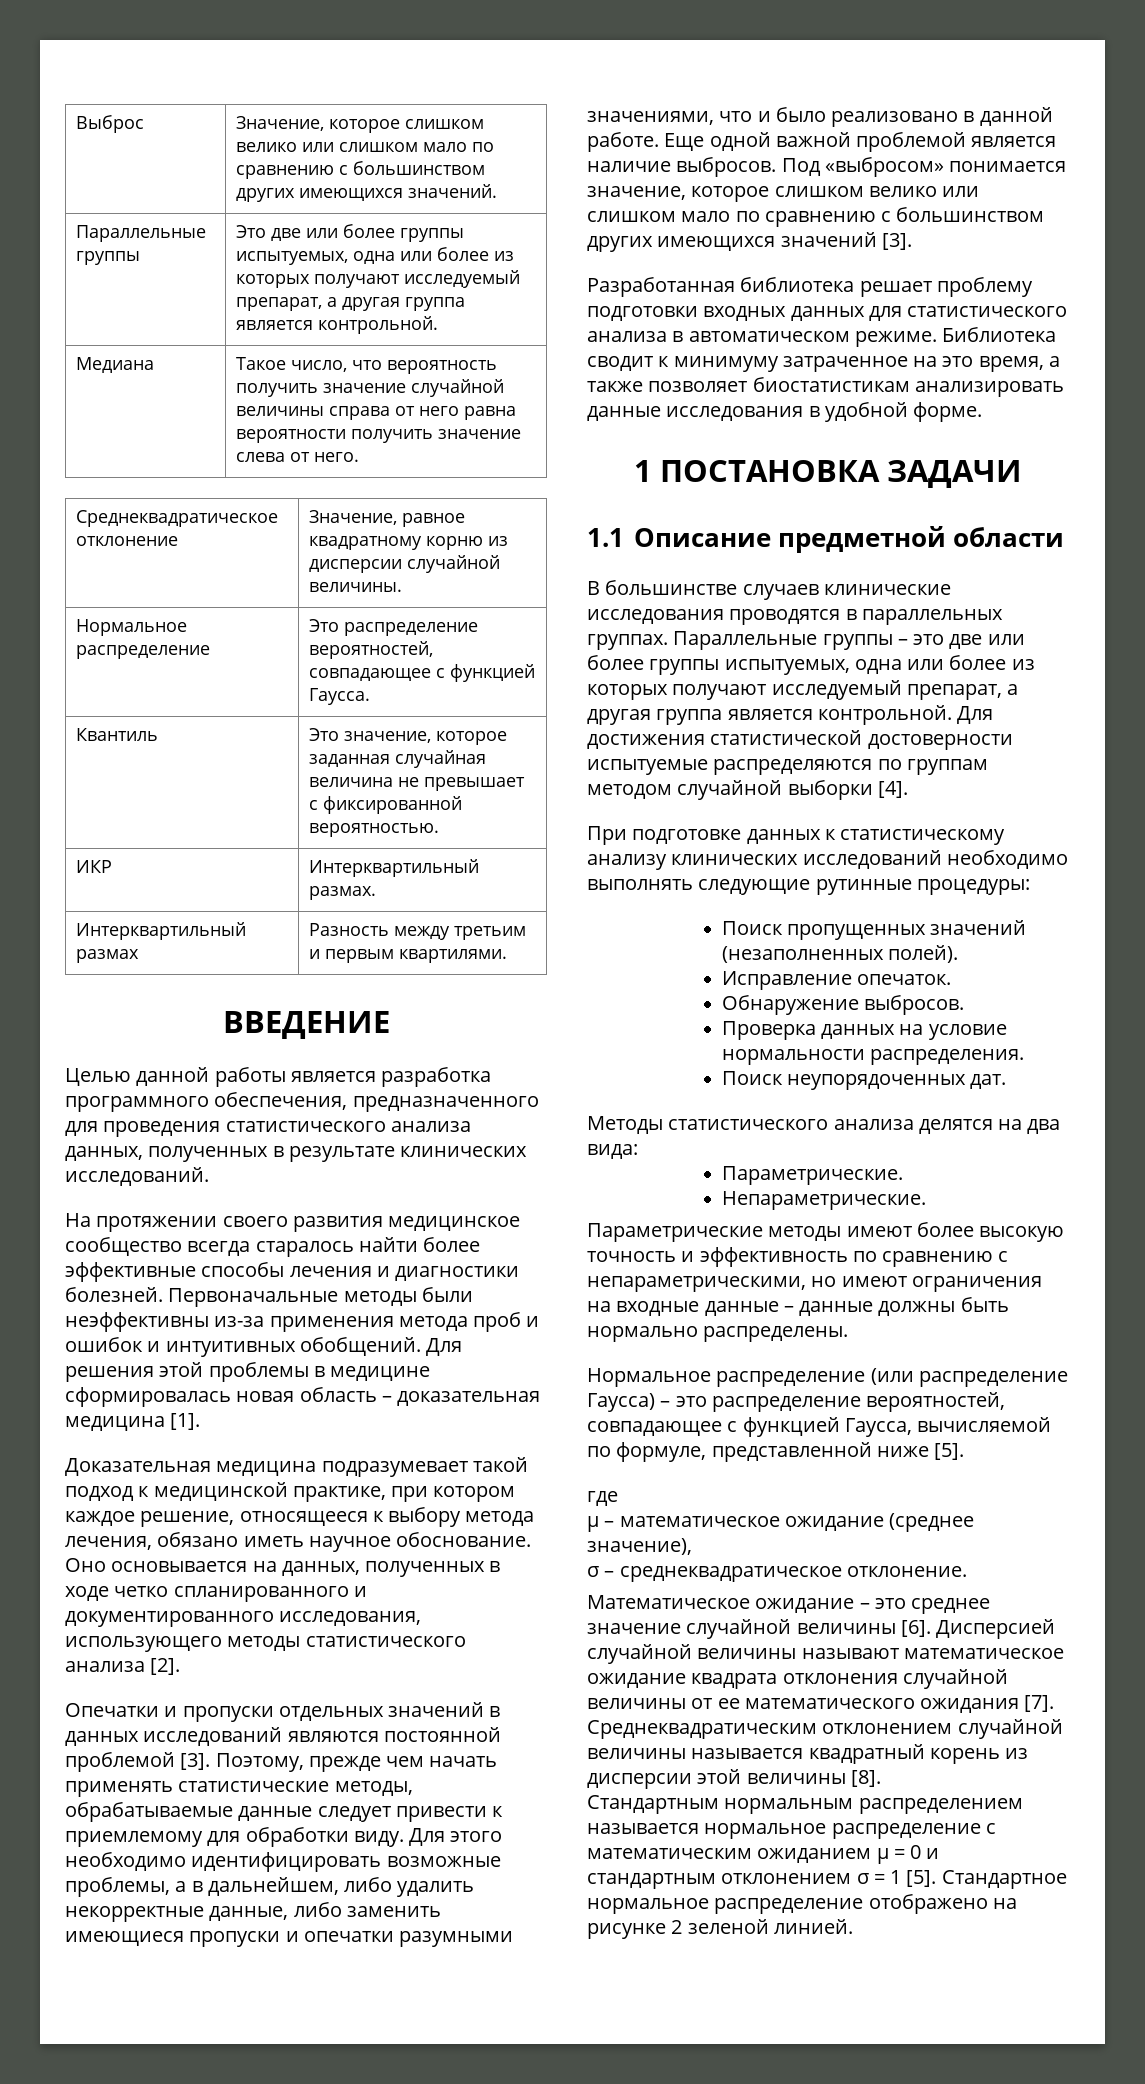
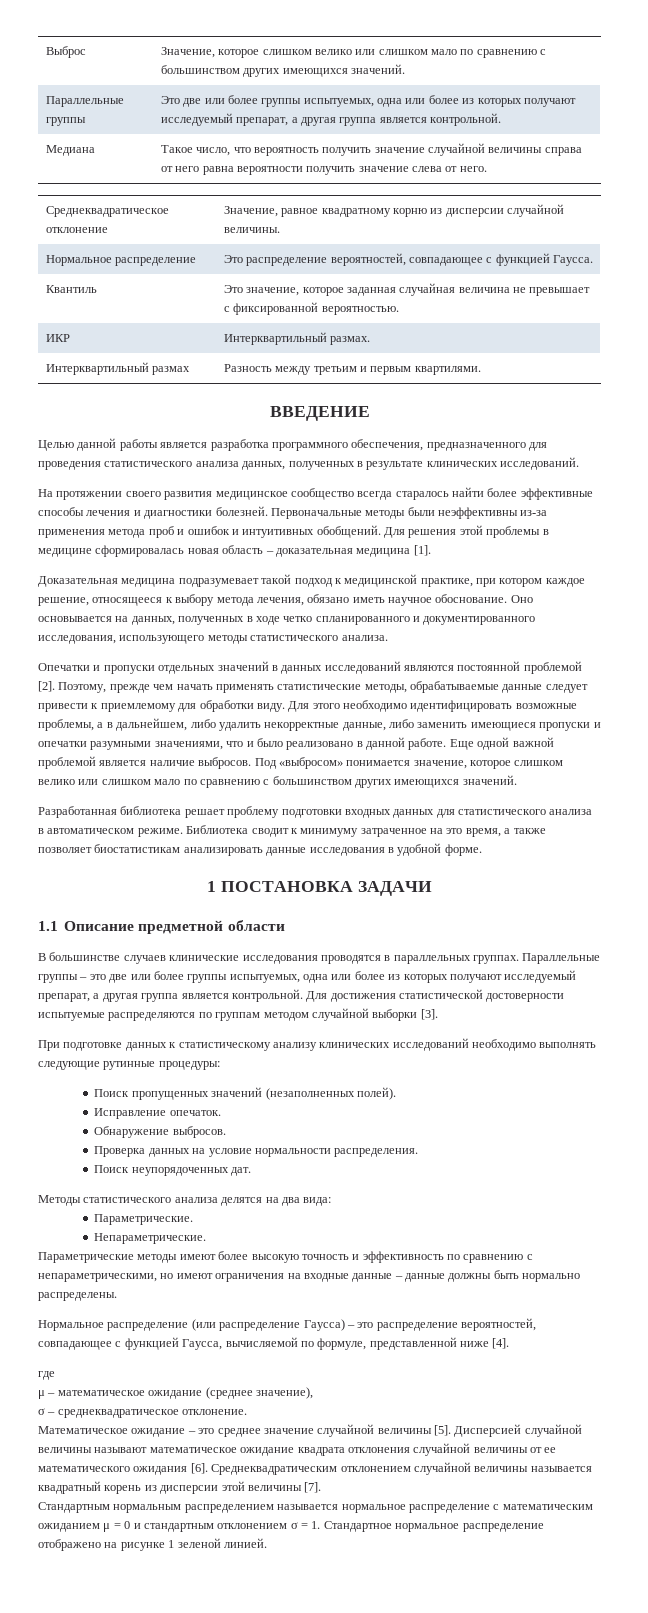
- Оно основывается на данных, полученных в ходе четко спланированного и документированного исследования, использующего методы статистического анализа [2].
+ Оно основывается на данных, полученных в ходе четко спланированного и документированного исследования, использующего методы статистического анализа.
- Опечатки и пропуски отдельных значений в данных исследований являются постоянной проблемой [3].
+ Опечатки и пропуски отдельных значений в данных исследований являются постоянной проблемой [2].
- Под «выбросом» понимается значение, которое слишком велико или слишком мало по сравнению с большинством других имеющихся значений [3].
+ Под «выбросом» понимается значение, которое слишком велико или слишком мало по сравнению с большинством других имеющихся значений.
- Для достижения статистической достоверности испытуемые распределяются по группам методом случайной выборки [4].
+ Для достижения статистической достоверности испытуемые распределяются по группам методом случайной выборки [3].
- Нормальное распределение (или распределение Гаусса) – это распределение вероятностей, совпадающее с функцией Гаусса, вычисляемой по формуле, представленной ниже [5].
+ Нормальное распределение (или распределение Гаусса) – это распределение вероятностей, совпадающее с функцией Гаусса, вычисляемой по формуле, представленной ниже [4].
- Математическое ожидание – это среднее значение случайной величины [6].
+ Математическое ожидание – это среднее значение случайной величины [5].
- Дисперсией случайной величины называют математическое ожидание квадрата отклонения случайной величины от ее математического ожидания [7].
+ Дисперсией случайной величины называют математическое ожидание квадрата отклонения случайной величины от ее математического ожидания [6].
- Среднеквадратическим отклонением случайной величины называется квадратный корень из дисперсии этой величины [8].
+ Среднеквадратическим отклонением случайной величины называется квадратный корень из дисперсии этой величины [7].
- Стандартным нормальным распределением называется нормальное распределение с математическим ожиданием μ = 0 и стандартным отклонением σ = 1 [5]. Стандартное нормальное распределение отображено на рисунке 2 зеленой линией.
+ Стандартным нормальным распределением называется нормальное распределение с математическим ожиданием μ = 0 и стандартным отклонением σ = 1. Стандартное нормальное распределение отображено на рисунке 1 зеленой линией.

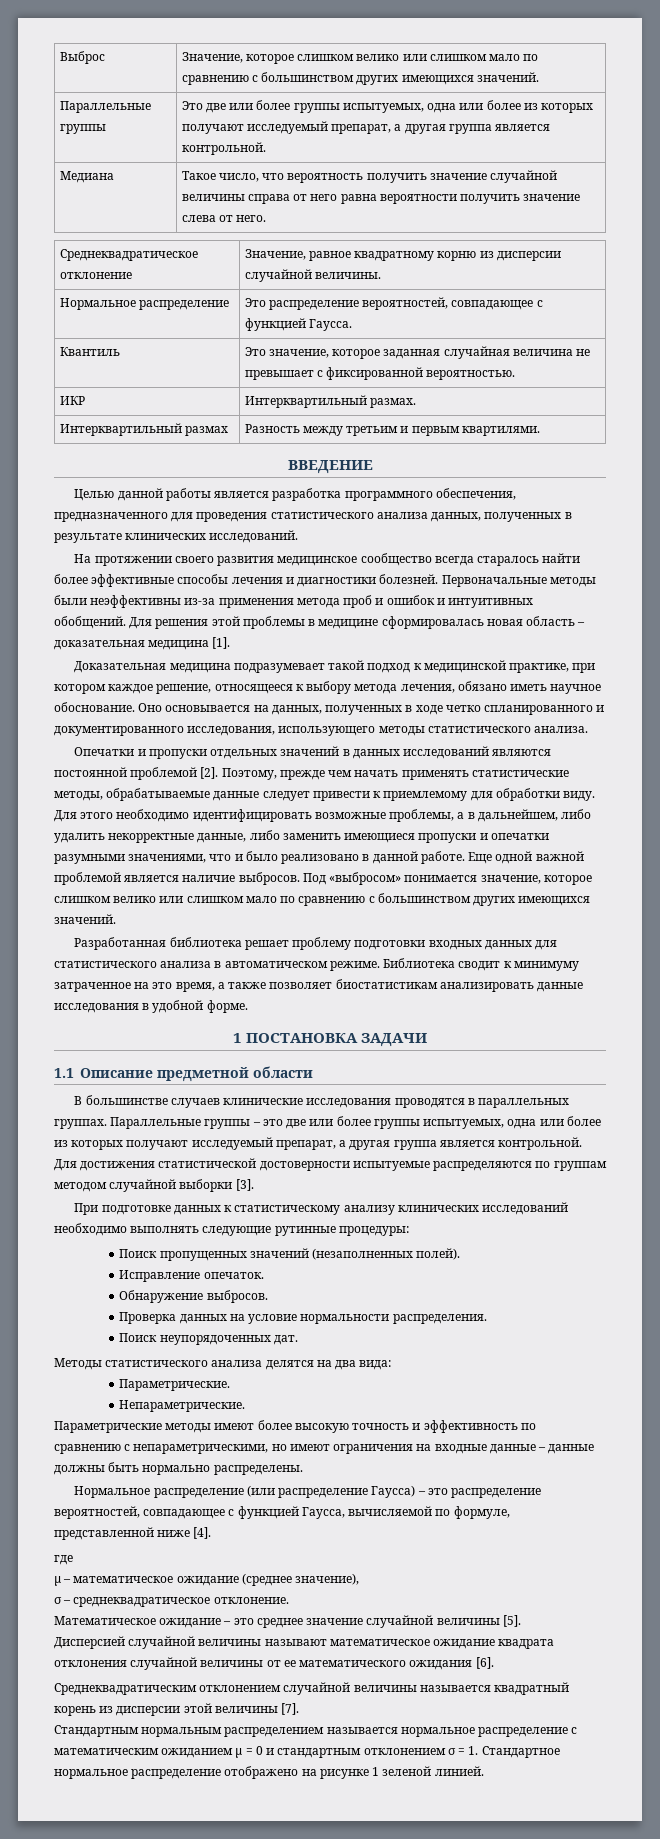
- Математическое ожидание – это среднее значение случайной величины [5]. Дисперсией случайной величины называют математическое ожидание квадрата отклонения случайной величины от ее математического ожидания [6]. Среднеквадратическим отклонением случайной величины называется квадратный корень из дисперсии этой величины [7].
+ Математическое ожидание – это среднее значение случайной величины [5].
+ Дисперсией случайной величины называют математическое ожидание квадрата отклонения случайной величины от ее математического ожидания [6].
+ Среднеквадратическим отклонением случайной величины называется квадратный корень из дисперсии этой величины [7].

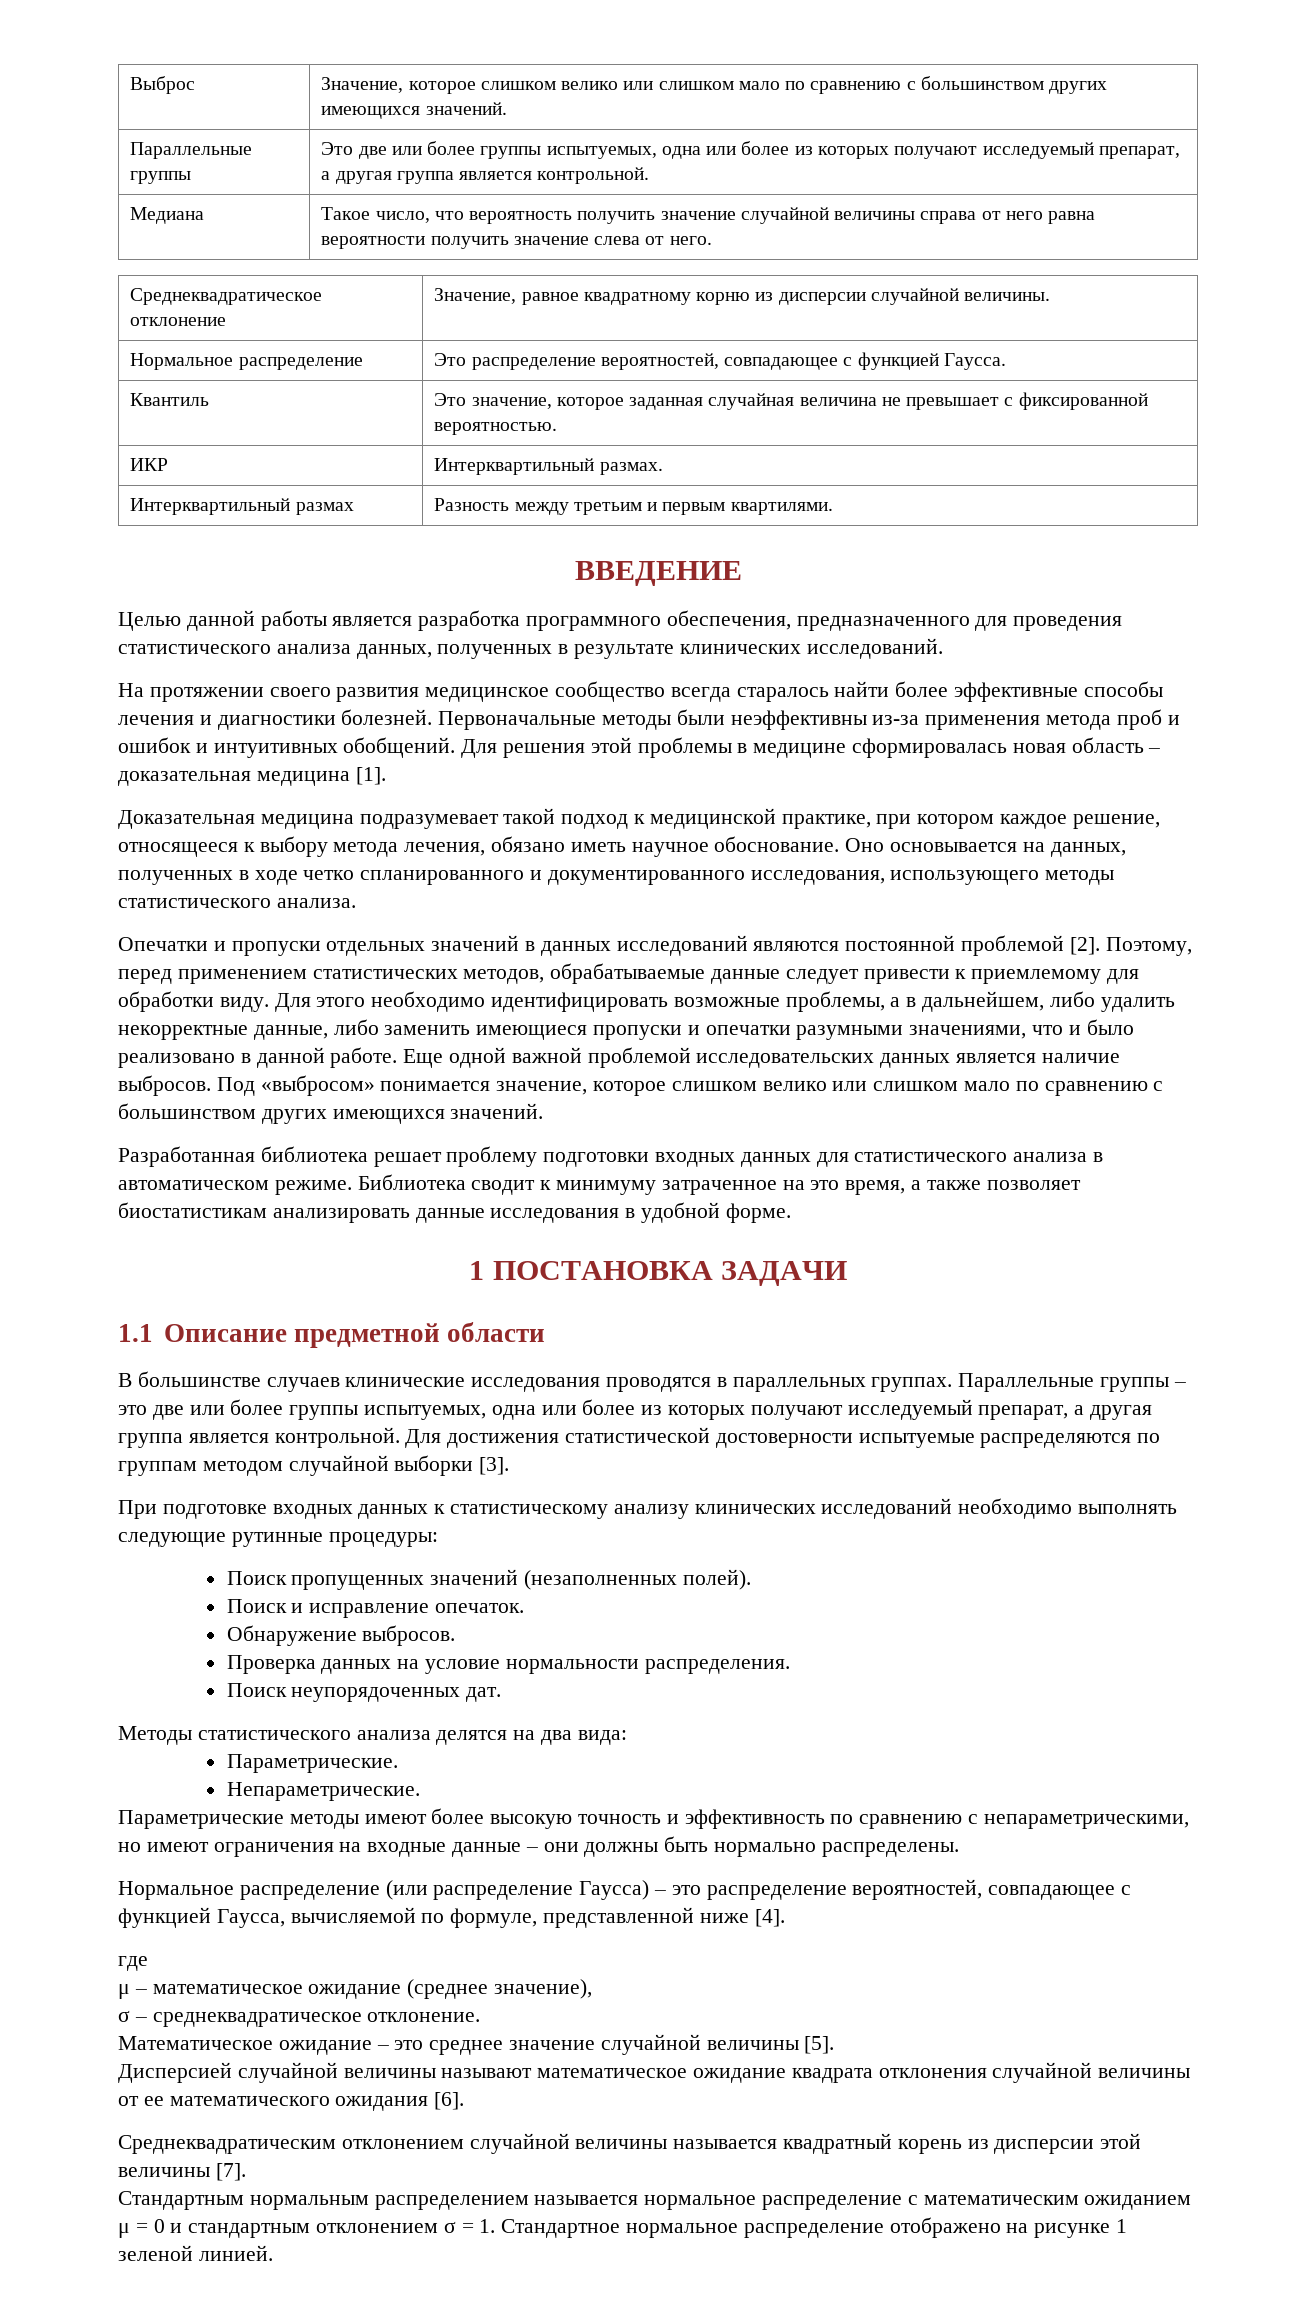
- Поэтому, прежде чем начать применять статистические методы, обрабатываемые данные следует привести к приемлемому для обработки виду.
+ Поэтому, перед применением статистических методов, обрабатываемые данные следует привести к приемлемому для обработки виду.
- Еще одной важной проблемой является наличие выбросов.
+ Еще одной важной проблемой исследовательских данных является наличие выбросов.
- При подготовке данных к статистическому анализу клинических исследований необходимо выполнять следующие рутинные процедуры:
+ При подготовке входных данных к статистическому анализу клинических исследований необходимо выполнять следующие рутинные процедуры:
- Исправление опечаток.
+ Поиск и исправление опечаток.
- Параметрические методы имеют более высокую точность и эффективность по сравнению с непараметрическими, но имеют ограничения на входные данные – данные должны быть нормально распределены.
+ Параметрические методы имеют более высокую точность и эффективность по сравнению с непараметрическими, но имеют ограничения на входные данные – они должны быть нормально распределены.

